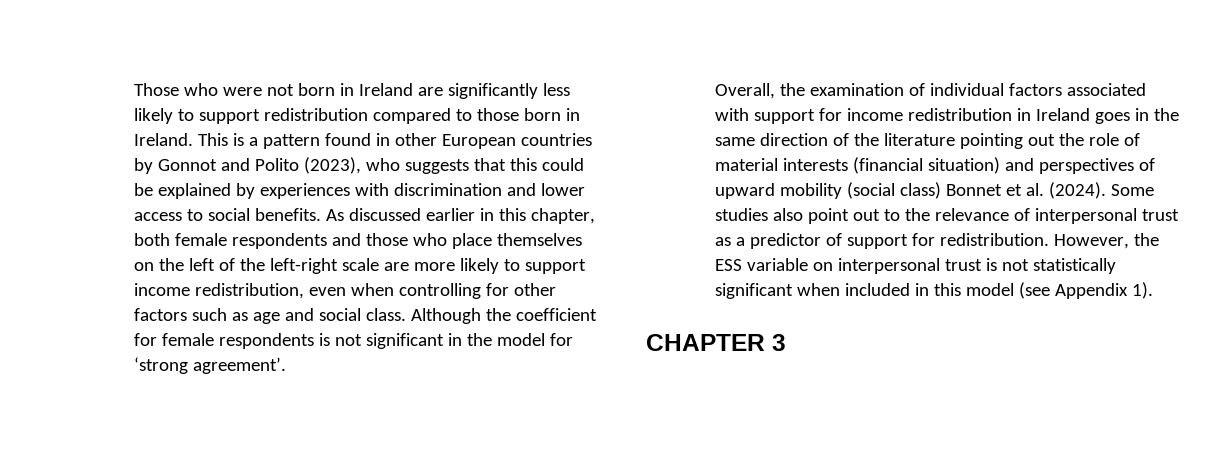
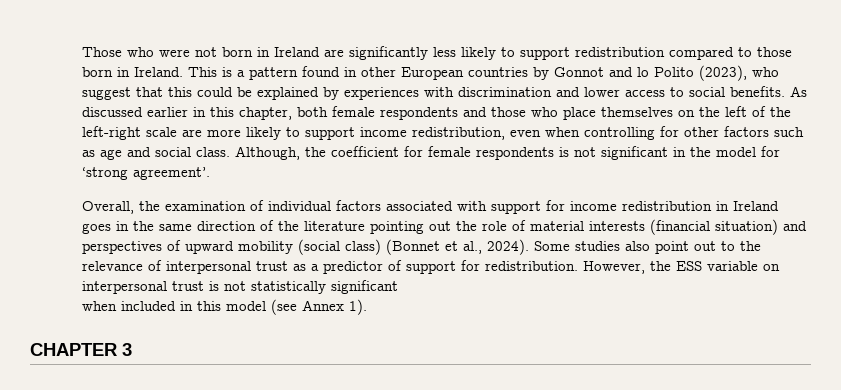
- This is a pattern found in other European countries by Gonnot and Polito (2023), who suggests that this could be explained by experiences with discrimination and lower access to social benefits.
+ This is a pattern found in other European countries by Gonnot and lo Polito (2023), who suggest that this could be explained by experiences with discrimination and lower access to social benefits.
- Although the coefficient for female respondents is not significant in the model for ‘strong agreement’.
+ Although, the coefficient for female respondents is not significant in the model for ‘strong agreement’.
- Overall, the examination of individual factors associated with support for income redistribution in Ireland goes in the same direction of the literature pointing out the role of material interests (financial situation) and perspectives of upward mobility (social class) Bonnet et al. (2024).
+ Overall, the examination of individual factors associated with support for income redistribution in Ireland goes in the same direction of the literature pointing out the role of material interests (financial situation) and perspectives of upward mobility (social class) (Bonnet et al., 2024).
- However, the ESS variable on interpersonal trust is not statistically significant when included in this model (see Appendix 1).
+ However, the ESS variable on interpersonal trust is not statistically significant
+ when included in this model (see Annex 1).

